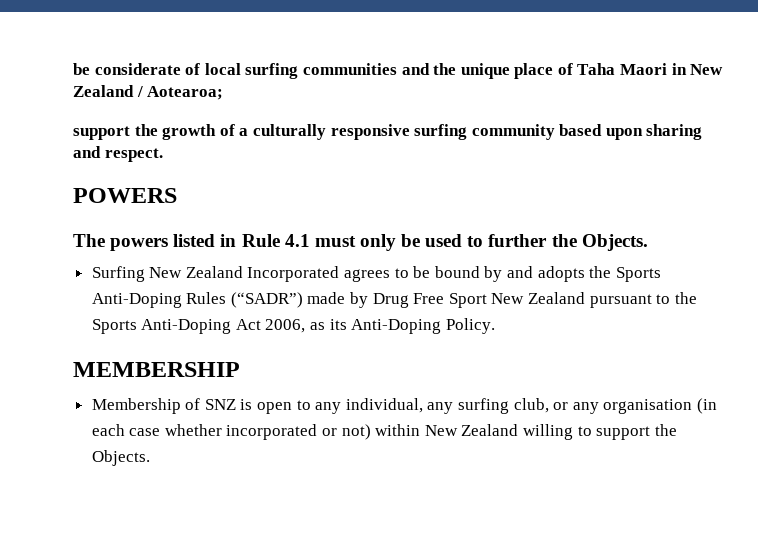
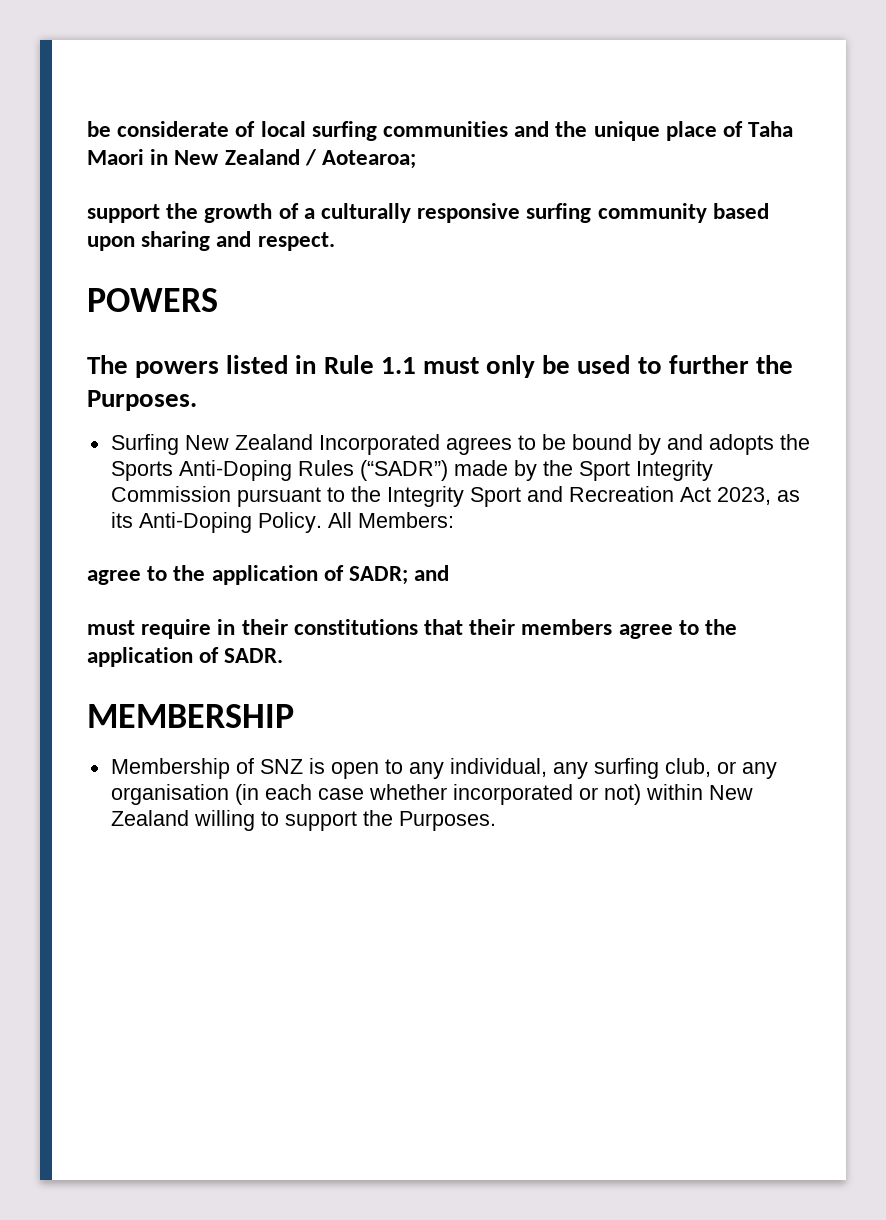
- The powers listed in Rule 4.1 must only be used to further the Objects.
+ The powers listed in Rule 1.1 must only be used to further the Purposes.
- Surfing New Zealand Incorporated agrees to be bound by and adopts the Sports Anti-Doping Rules (“SADR”) made by Drug Free Sport New Zealand pursuant to the Sports Anti-Doping Act 2006, as its Anti-Doping Policy.
+ Surfing New Zealand Incorporated agrees to be bound by and adopts the Sports Anti-Doping Rules (“SADR”) made by the Sport Integrity Commission pursuant to the Integrity Sport and Recreation Act 2023, as its Anti-Doping Policy. All Members:
+ agree to the application of SADR; and
+ must require in their constitutions that their members agree to the application of SADR.
- Membership of SNZ is open to any individual, any surfing club, or any organisation (in each case whether incorporated or not) within New Zealand willing to support the Objects.
+ Membership of SNZ is open to any individual, any surfing club, or any organisation (in each case whether incorporated or not) within New Zealand willing to support the Purposes.

